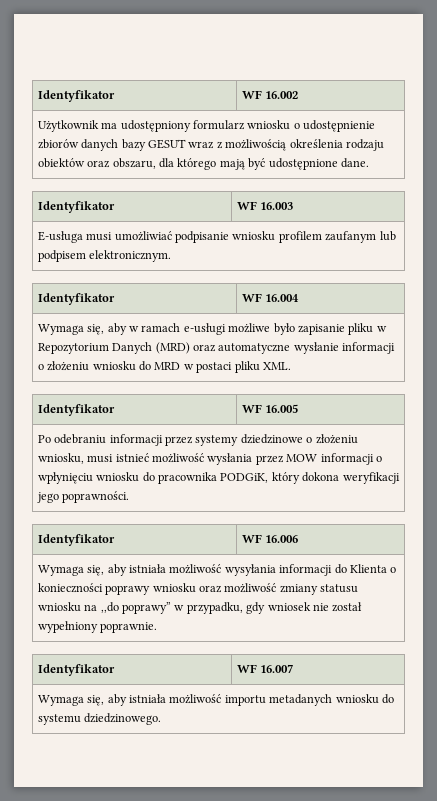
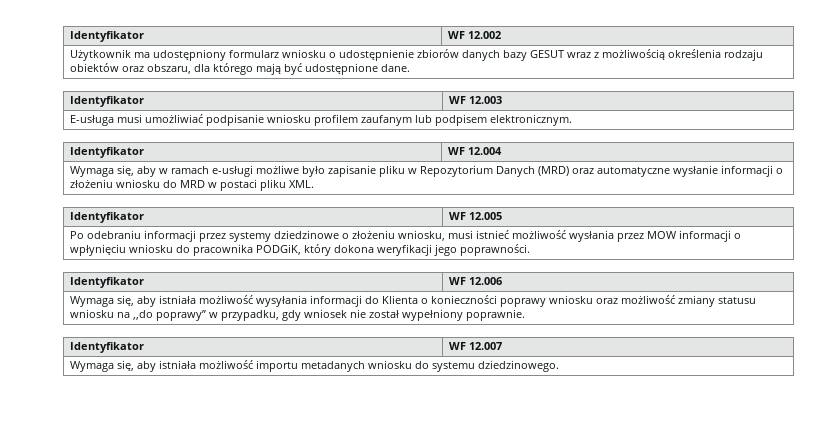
- Identyfikator | WF 16.002
+ Identyfikator | WF 12.002
- Identyfikator | WF 16.003
+ Identyfikator | WF 12.003
- Identyfikator | WF 16.004
+ Identyfikator | WF 12.004
- Identyfikator | WF 16.005
+ Identyfikator | WF 12.005
- Identyfikator | WF 16.006
+ Identyfikator | WF 12.006
- Identyfikator | WF 16.007
+ Identyfikator | WF 12.007

